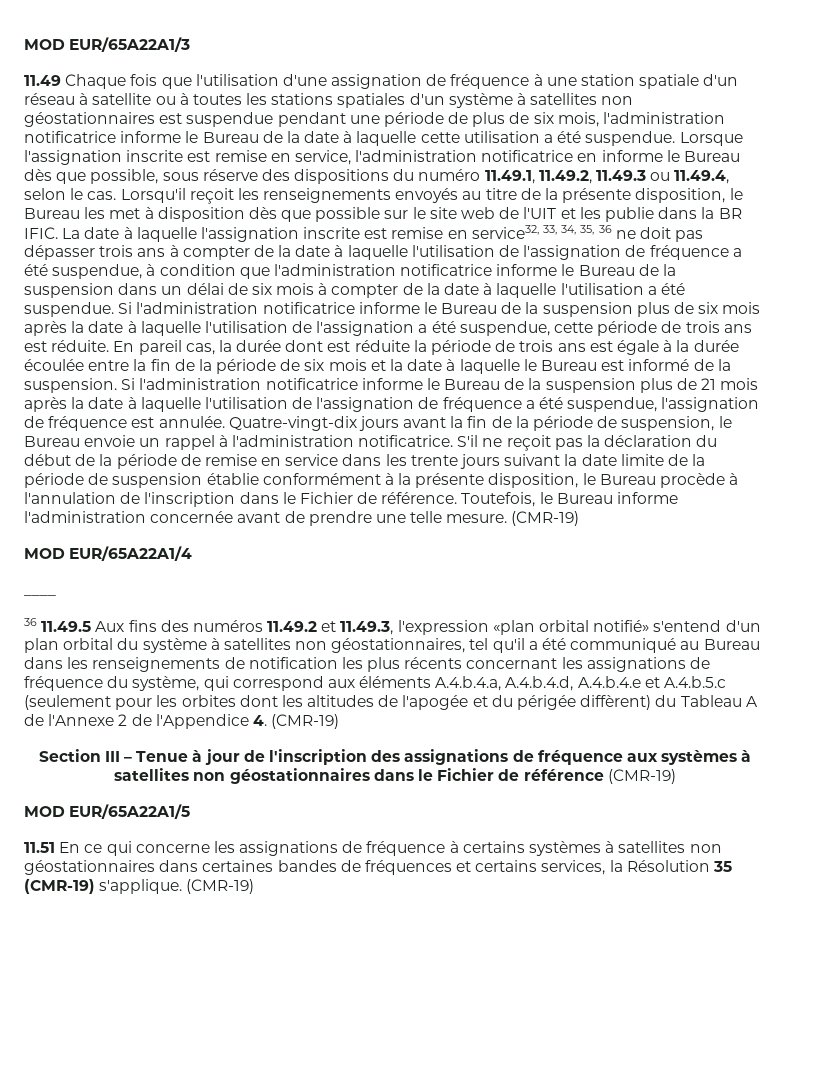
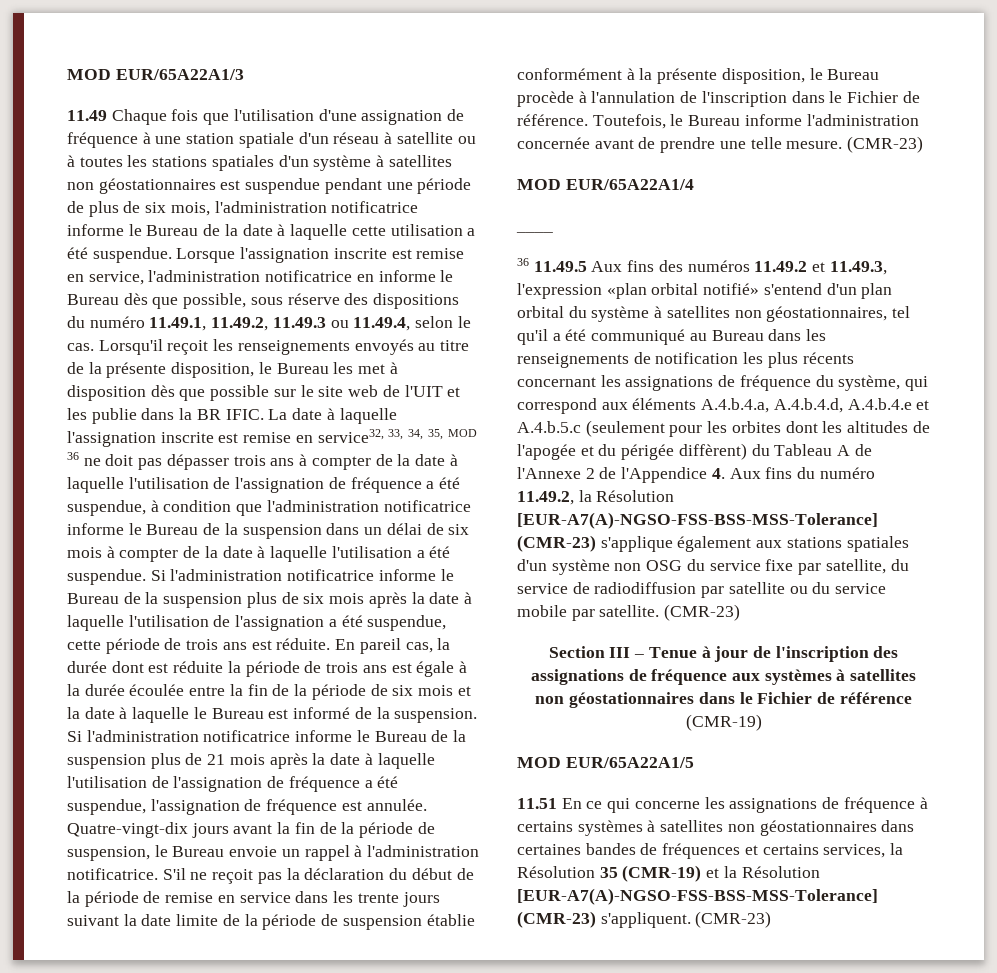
- La date à laquelle l'assignation inscrite est remise en service32, 33, 34, 35, 36 ne doit pas dépasser trois ans à compter de la date à laquelle l'utilisation de l'assignation de fréquence a été suspendue, à condition que l'administration notificatrice informe le Bureau de la suspension dans un délai de six mois à compter de la date à laquelle l'utilisation a été suspendue.
+ La date à laquelle l'assignation inscrite est remise en service32, 33, 34, 35, MOD 36 ne doit pas dépasser trois ans à compter de la date à laquelle l'utilisation de l'assignation de fréquence a été suspendue, à condition que l'administration notificatrice informe le Bureau de la suspension dans un délai de six mois à compter de la date à laquelle l'utilisation a été suspendue.
- Toutefois, le Bureau informe l'administration concernée avant de prendre une telle mesure. (CMR-19)
+ Toutefois, le Bureau informe l'administration concernée avant de prendre une telle mesure. (CMR-23)
- 36 11.49.5 Aux fins des numéros 11.49.2 et 11.49.3, l'expression «plan orbital notifié» s'entend d'un plan orbital du système à satellites non géostationnaires, tel qu'il a été communiqué au Bureau dans les renseignements de notification les plus récents concernant les assignations de fréquence du système, qui correspond aux éléments A.4.b.4.a, A.4.b.4.d, A.4.b.4.e et A.4.b.5.c (seulement pour les orbites dont les altitudes de l'apogée et du périgée diffèrent) du Tableau A de l'Annexe 2 de l'Appendice 4. (CMR-19)
+ 36 11.49.5 Aux fins des numéros 11.49.2 et 11.49.3, l'expression «plan orbital notifié» s'entend d'un plan orbital du système à satellites non géostationnaires, tel qu'il a été communiqué au Bureau dans les renseignements de notification les plus récents concernant les assignations de fréquence du système, qui correspond aux éléments A.4.b.4.a, A.4.b.4.d, A.4.b.4.e et A.4.b.5.c (seulement pour les orbites dont les altitudes de l'apogée et du périgée diffèrent) du Tableau A de l'Annexe 2 de l'Appendice 4. Aux fins du numéro 11.49.2, la Résolution [EUR-A7(A)-NGSO-FSS-BSS-MSS-Tolerance] (CMR-23) s'applique également aux stations spatiales d'un système non OSG du service fixe par satellite, du service de radiodiffusion par satellite ou du service mobile par satellite. (CMR-23)
- 11.51 En ce qui concerne les assignations de fréquence à certains systèmes à satellites non géostationnaires dans certaines bandes de fréquences et certains services, la Résolution 35 (CMR-19) s'applique. (CMR-19)
+ 11.51 En ce qui concerne les assignations de fréquence à certains systèmes à satellites non géostationnaires dans certaines bandes de fréquences et certains services, la Résolution 35 (CMR-19) et la Résolution [EUR-A7(A)-NGSO-FSS-BSS-MSS-Tolerance] (CMR-23) s'appliquent. (CMR-23)

